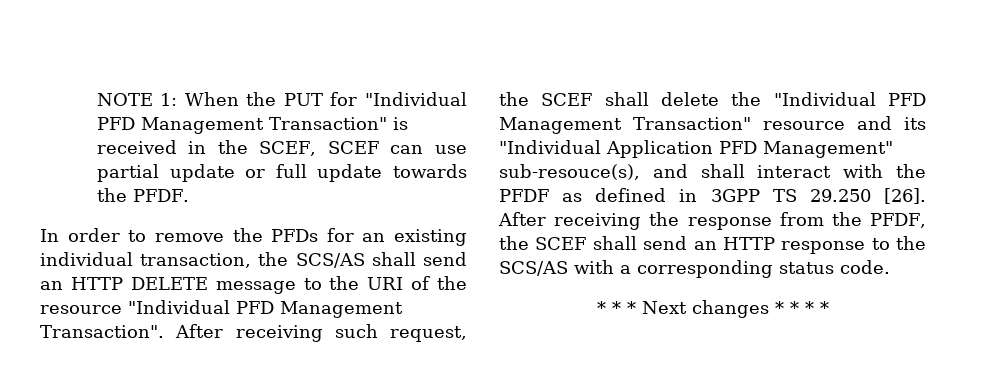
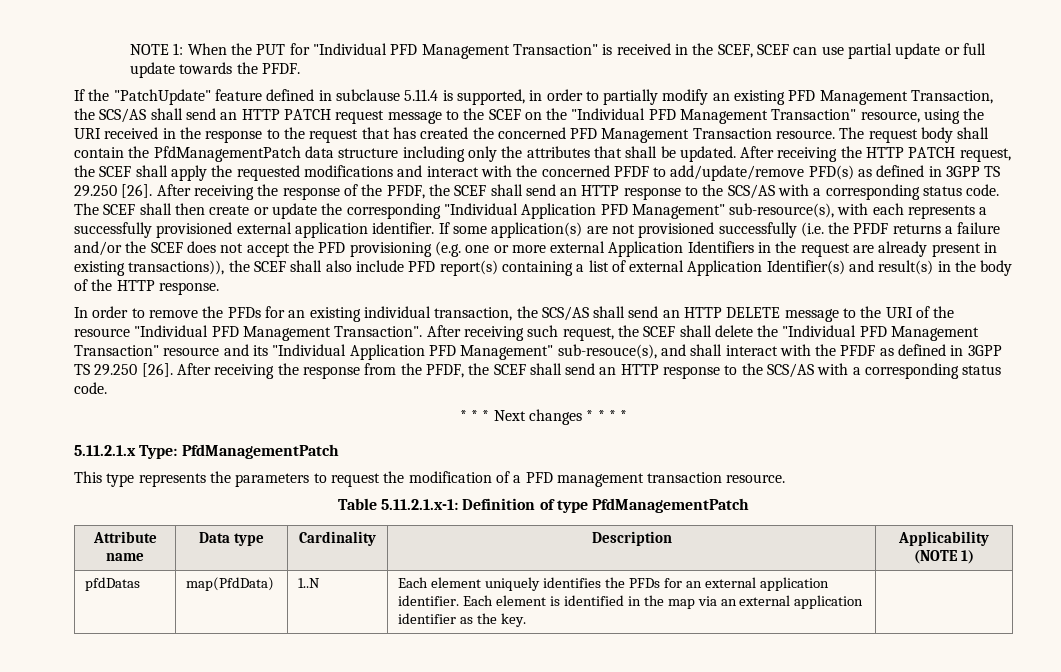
+ If the "PatchUpdate" feature defined in subclause 5.11.4 is supported, in order to partially modify an existing PFD Management Transaction, the SCS/AS shall send an HTTP PATCH request message to the SCEF on the "Individual PFD Management Transaction" resource, using the URI received in the response to the request that has created the concerned PFD Management Transaction resource. The request body shall contain the PfdManagementPatch data structure including only the attributes that shall be updated. After receiving the HTTP PATCH request, the SCEF shall apply the requested modifications and interact with the concerned PFDF to add/update/remove PFD(s) as defined in 3GPP TS 29.250 [26]. After receiving the response of the PFDF, the SCEF shall send an HTTP response to the SCS/AS with a corresponding status code. The SCEF shall then create or update the corresponding "Individual Application PFD Management" sub-resource(s), with each represents a successfully provisioned external application identifier. If some application(s) are not provisioned successfully (i.e. the PFDF returns a failure and/or the SCEF does not accept the PFD provisioning (e.g. one or more external Application Identifiers in the request are already present in existing transactions)), the SCEF shall also include PFD report(s) containing a list of external Application Identifier(s) and result(s) in the body of the HTTP response.
+ 5.11.2.1.x Type: PfdManagementPatch
+ This type represents the parameters to request the modification of a PFD management transaction resource.
+ Table 5.11.2.1.x-1: Definition of type PfdManagementPatch
+ Attribute name | Data type | Cardinality | Description | Applicability (NOTE 1)
+ pfdDatas | map(PfdData) | 1..N | Each element uniquely identifies the PFDs for an external application identifier. Each element is identified in the map via an external application identifier as the key. |

